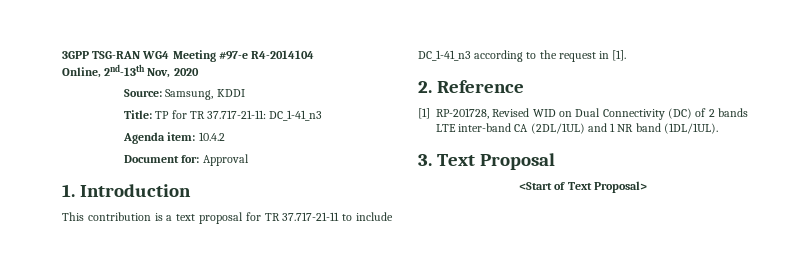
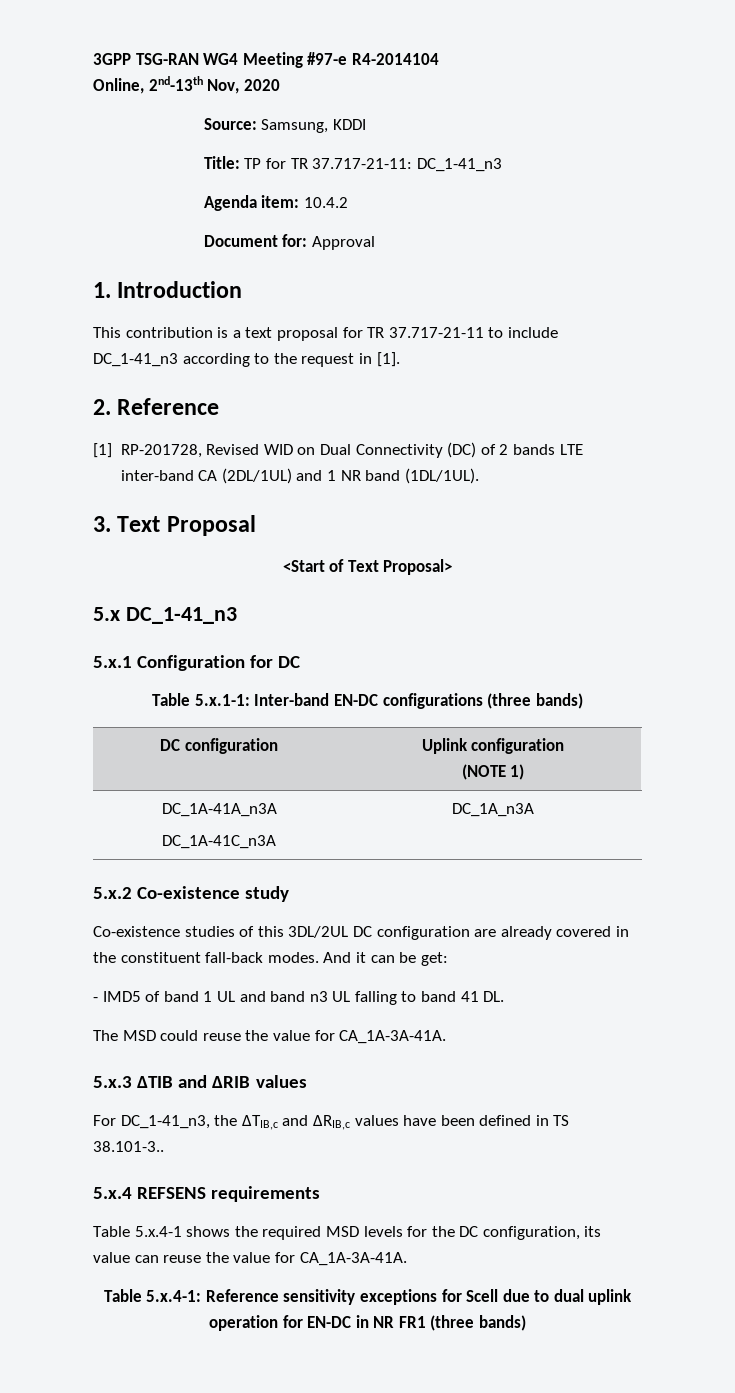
+ 5.x DC_1-41_n3
+ 5.x.1 Configuration for DC
+ Table 5.x.1-1: Inter-band EN-DC configurations (three bands)
+ DC configuration | Uplink configuration
+ (NOTE 1)
+ DC_1A-41A_n3A
+ DC_1A-41C_n3A | DC_1A_n3A
+ 5.x.2 Co-existence study
+ Co-existence studies of this 3DL/2UL DC configuration are already covered in the constituent fall-back modes. And it can be get:
+ - IMD5 of band 1 UL and band n3 UL falling to band 41 DL.
+ The MSD could reuse the value for CA_1A-3A-41A.
+ 5.x.3 ∆TIB and ∆RIB values
+ For DC_1-41_n3, the ΔTIB,c and ΔRIB,c values have been defined in TS 38.101-3..
+ 5.x.4 REFSENS requirements
+ Table 5.x.4-1 shows the required MSD levels for the DC configuration, its value can reuse the value for CA_1A-3A-41A.
+ Table 5.x.4-1: Reference sensitivity exceptions for Scell due to dual uplink operation for EN-DC in NR FR1 (three bands)

